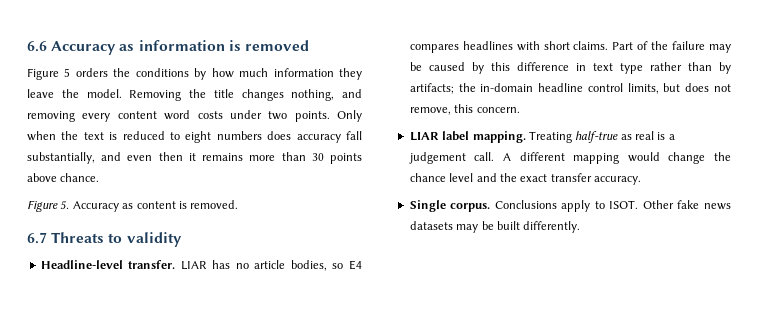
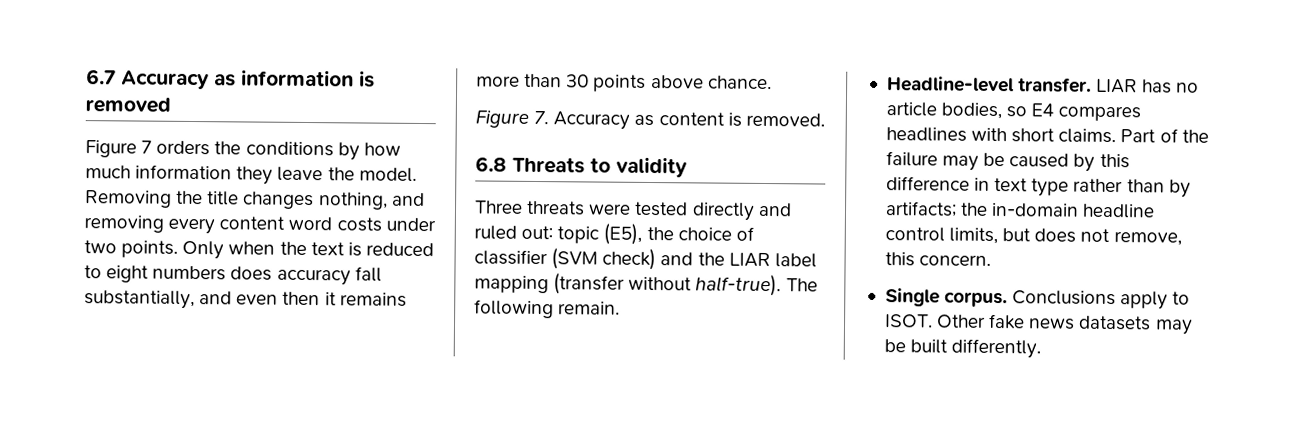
- 6.6 Accuracy as information is removed
+ 6.7 Accuracy as information is removed
- Figure 5 orders the conditions by how much information they leave the model.
+ Figure 7 orders the conditions by how much information they leave the model.
- Figure 5. Accuracy as content is removed.
+ Figure 7. Accuracy as content is removed.
- 6.7 Threats to validity
+ 6.8 Threats to validity
+ Three threats were tested directly and ruled out: topic (E5), the choice of classifier (SVM check) and the LIAR label mapping (transfer without half-true). The following remain.
- LIAR label mapping. Treating half-true as real is a judgement call. A different mapping would change the chance level and the exact transfer accuracy.

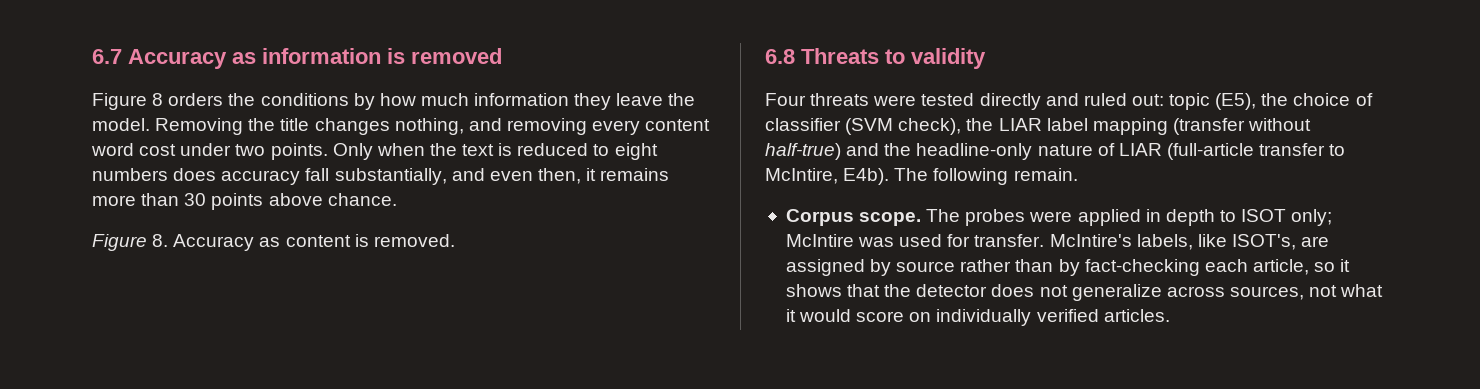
- Figure 7 orders the conditions by how much information they leave the model.
+ Figure 8 orders the conditions by how much information they leave the model.
- Removing the title changes nothing, and removing every content word costs under two points.
+ Removing the title changes nothing, and removing every content word cost under two points.
- Only when the text is reduced to eight numbers does accuracy fall substantially, and even then it remains more than 30 points above chance.
+ Only when the text is reduced to eight numbers does accuracy fall substantially, and even then, it remains more than 30 points above chance.
- Figure 7. Accuracy as content is removed.
+ Figure 8. Accuracy as content is removed.
- Three threats were tested directly and ruled out: topic (E5), the choice of classifier (SVM check) and the LIAR label mapping (transfer without half-true). The following remain.
- Headline-level transfer. LIAR has no article bodies, so E4 compares headlines with short claims. Part of the failure may be caused by this difference in text type rather than by artifacts; the in-domain headline control limits, but does not remove, this concern.
- Single corpus. Conclusions apply to ISOT. Other fake news datasets may be built differently.
+ Four threats were tested directly and ruled out: topic (E5), the choice of classifier (SVM check), the LIAR label mapping (transfer without half-true) and the headline-only nature of LIAR (full-article transfer to McIntire, E4b). The following remain.
+ Corpus scope. The probes were applied in depth to ISOT only; McIntire was used for transfer. McIntire's labels, like ISOT's, are assigned by source rather than by fact-checking each article, so it shows that the detector does not generalize across sources, not what it would score on individually verified articles.

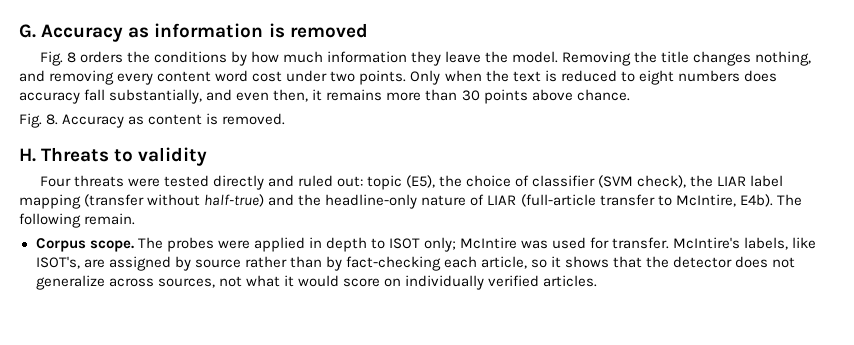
- 6.7 Accuracy as information is removed
+ G. Accuracy as information is removed
- Figure 8 orders the conditions by how much information they leave the model.
+ Fig. 8 orders the conditions by how much information they leave the model.
- Figure 8. Accuracy as content is removed.
+ Fig. 8. Accuracy as content is removed.
- 6.8 Threats to validity
+ H. Threats to validity

